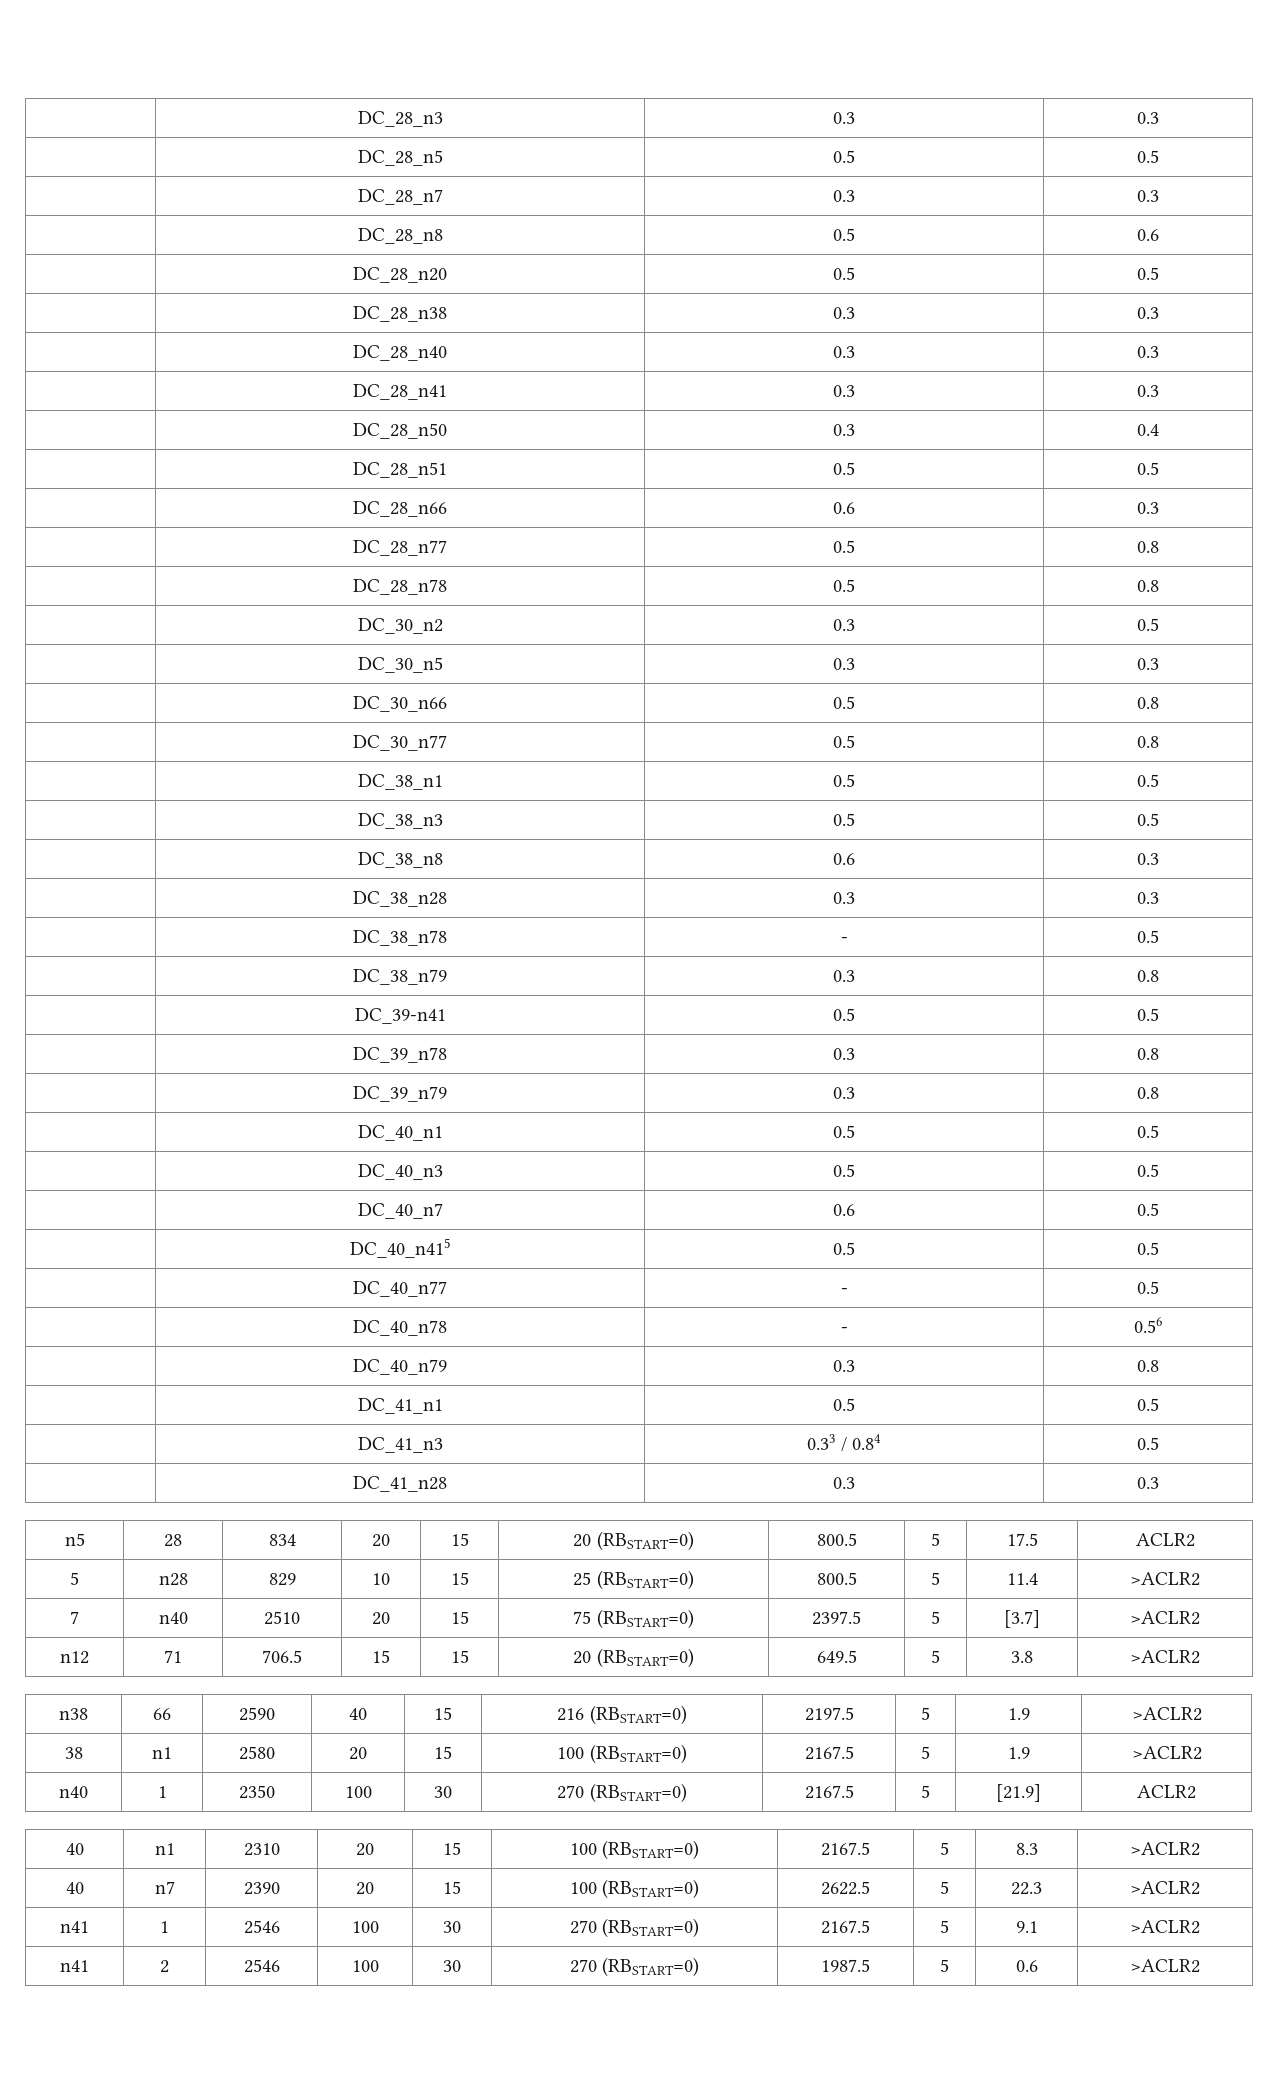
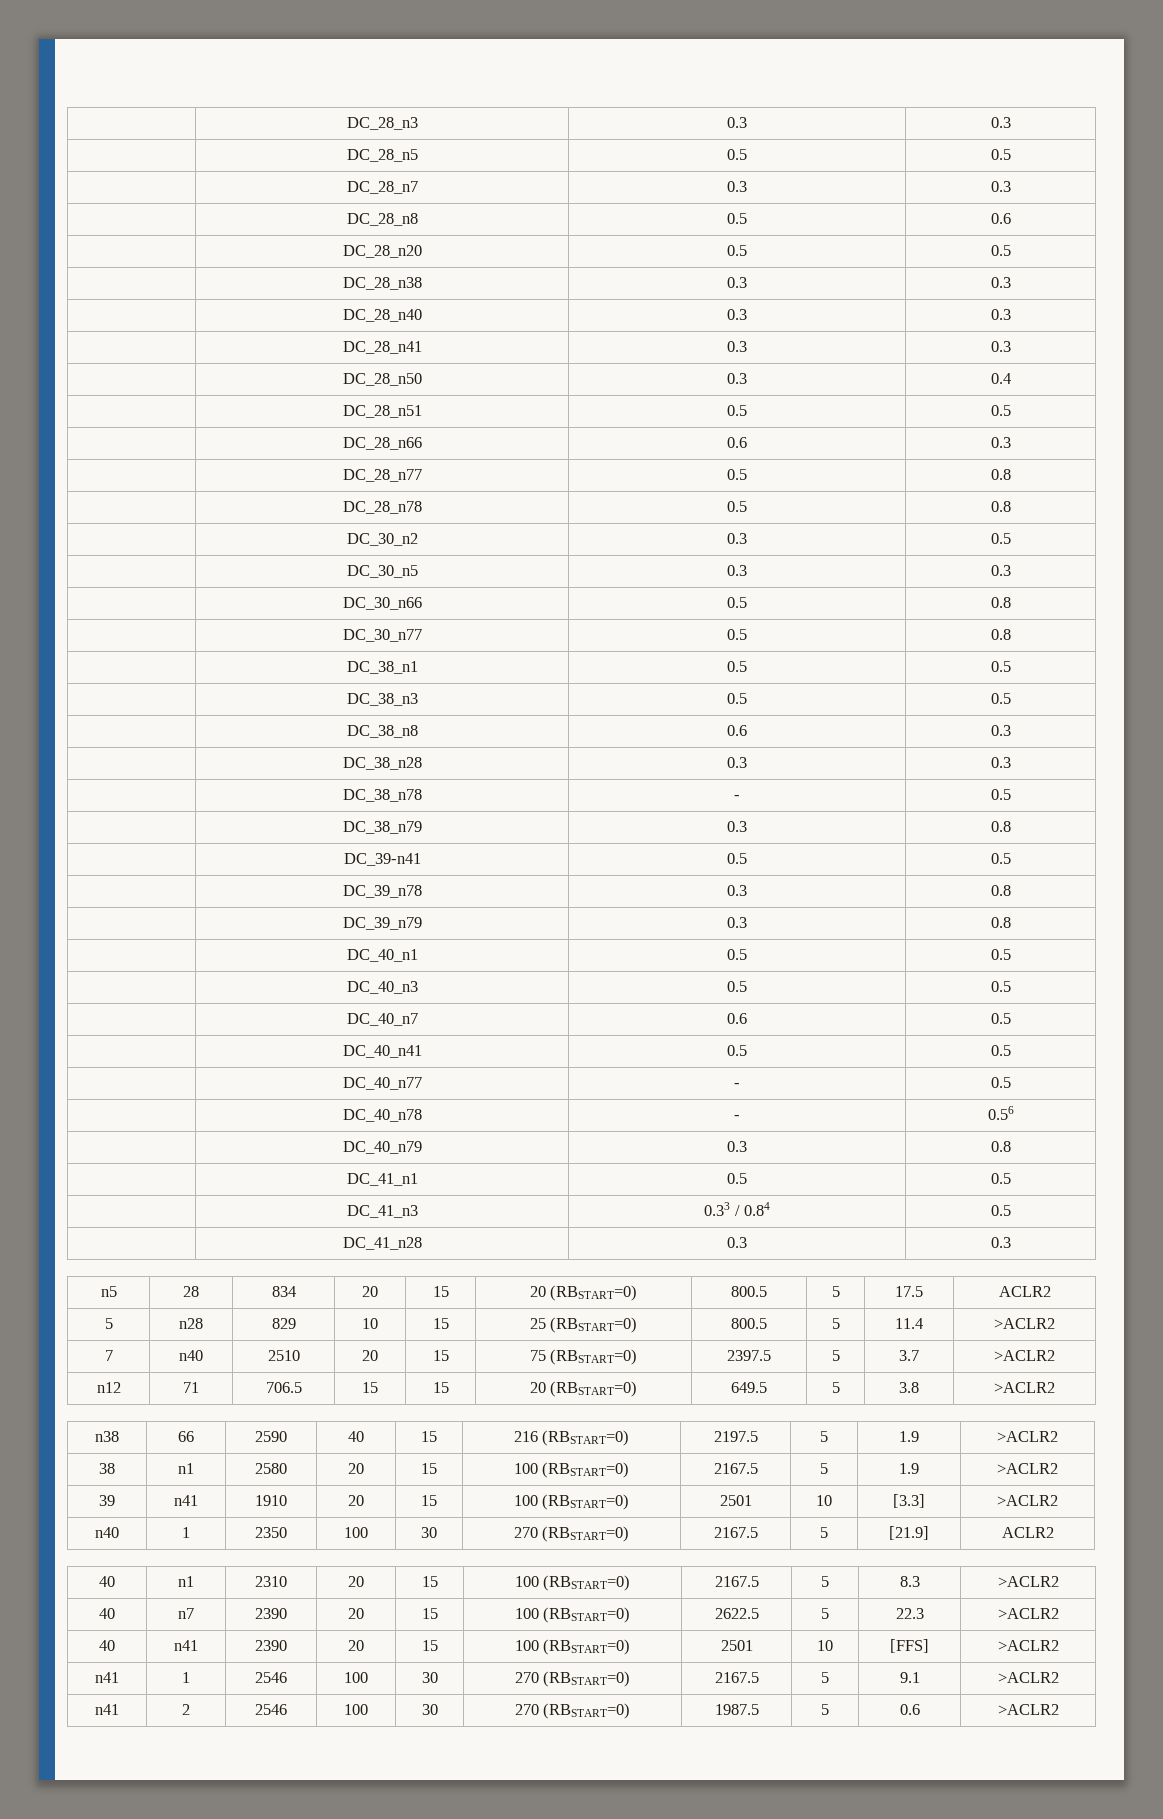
- | DC_40_n415 | 0.5 | 0.5
+ | DC_40_n41 | 0.5 | 0.5
- 7 | n40 | 2510 | 20 | 15 | 75 (RBSTART=0) | 2397.5 | 5 | [3.7] | >ACLR2
+ 7 | n40 | 2510 | 20 | 15 | 75 (RBSTART=0) | 2397.5 | 5 | 3.7 | >ACLR2
+ 39 | n41 | 1910 | 20 | 15 | 100 (RBSTART=0) | 2501 | 10 | [3.3] | >ACLR2
+ 40 | n41 | 2390 | 20 | 15 | 100 (RBSTART=0) | 2501 | 10 | [FFS] | >ACLR2

